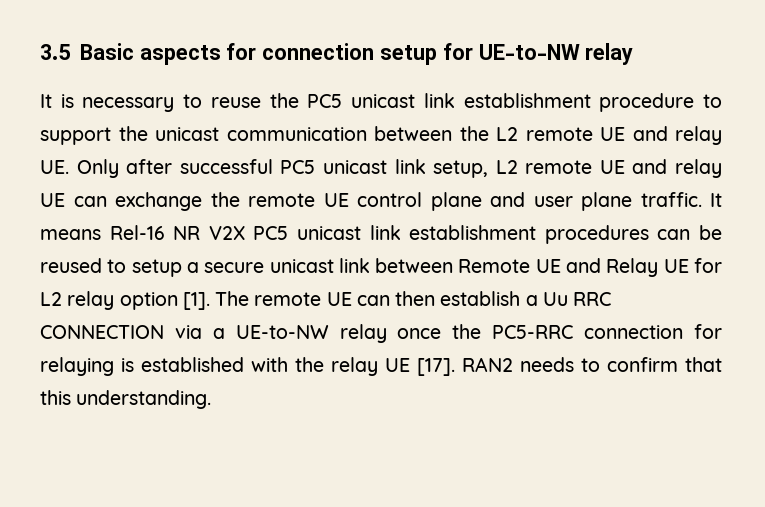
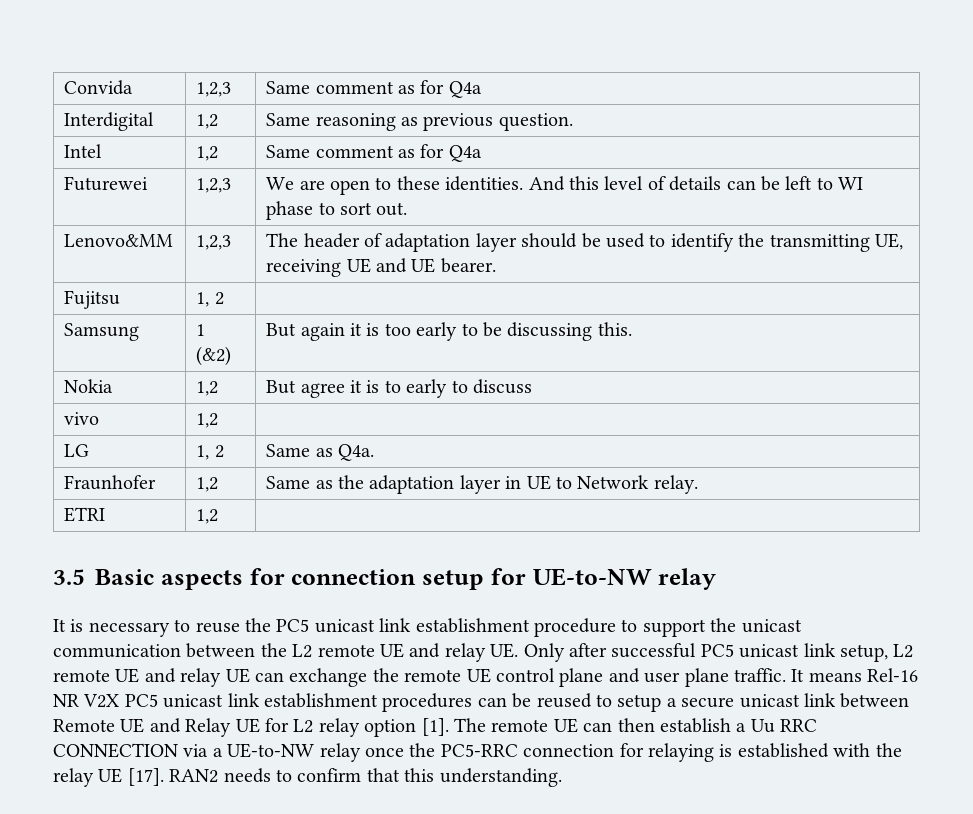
+ Convida | 1,2,3 | Same comment as for Q4a
+ Interdigital | 1,2 | Same reasoning as previous question.
+ Intel | 1,2 | Same comment as for Q4a
+ Futurewei | 1,2,3 | We are open to these identities. And this level of details can be left to WI phase to sort out.
+ Lenovo&MM | 1,2,3 | The header of adaptation layer should be used to identify the transmitting UE, receiving UE and UE bearer.
+ Fujitsu | 1, 2 |
+ Samsung | 1 (&2) | But again it is too early to be discussing this.
+ Nokia | 1,2 | But agree it is to early to discuss
+ vivo | 1,2 |
+ LG | 1, 2 | Same as Q4a.
+ Fraunhofer | 1,2 | Same as the adaptation layer in UE to Network relay.
+ ETRI | 1,2 |

